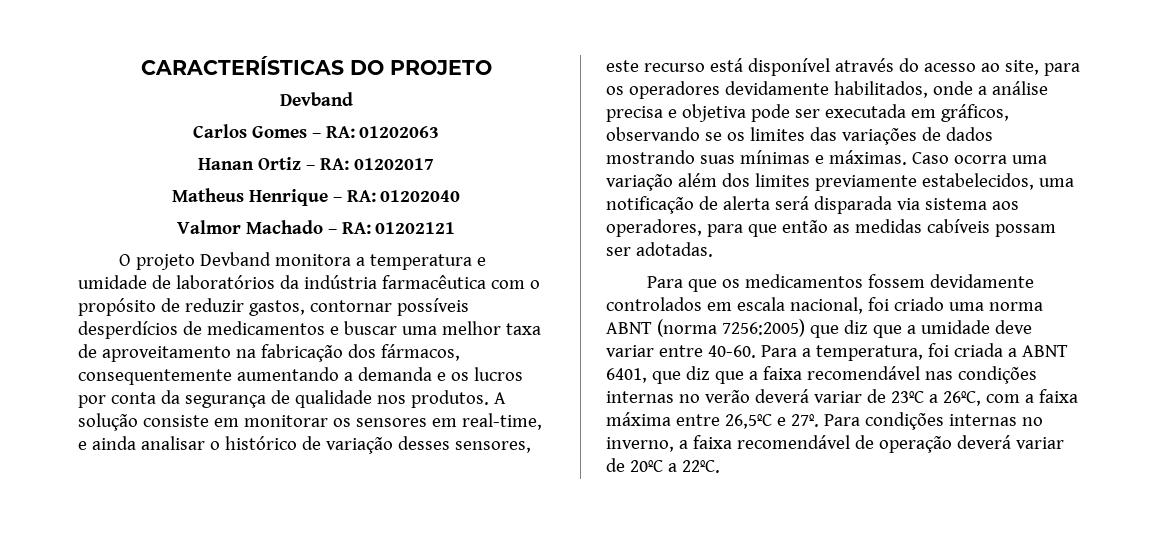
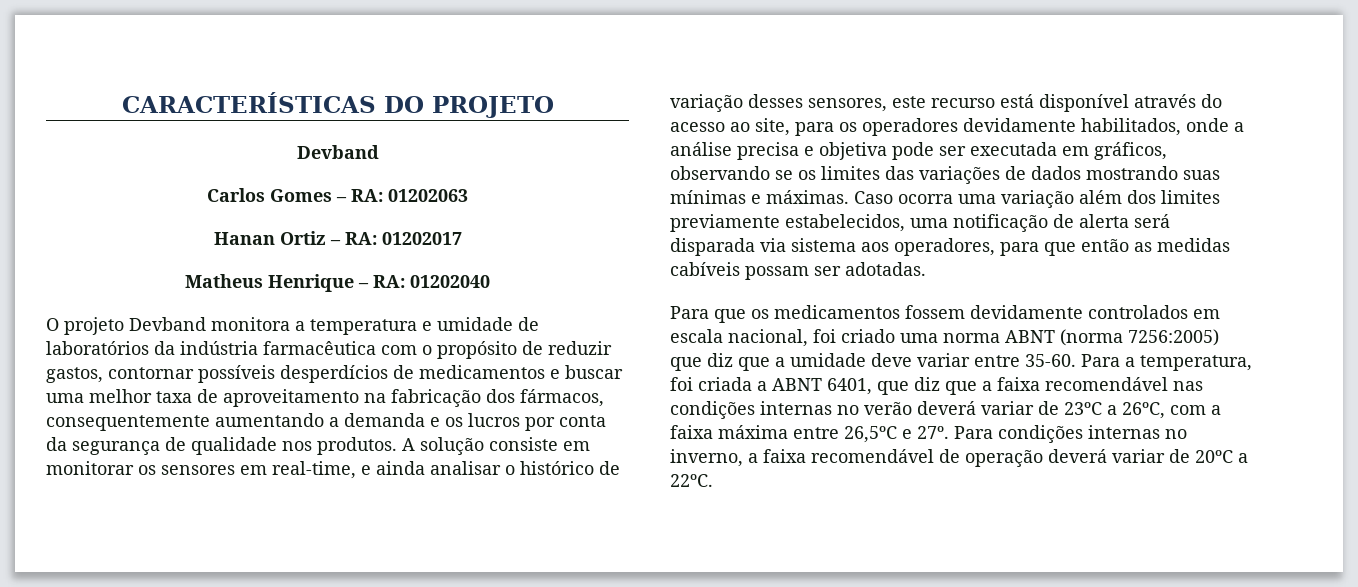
- Valmor Machado – RA: 01202121
- Para que os medicamentos fossem devidamente controlados em escala nacional, foi criado uma norma ABNT (norma 7256:2005) que diz que a umidade deve variar entre 40-60.
+ Para que os medicamentos fossem devidamente controlados em escala nacional, foi criado uma norma ABNT (norma 7256:2005) que diz que a umidade deve variar entre 35-60.

